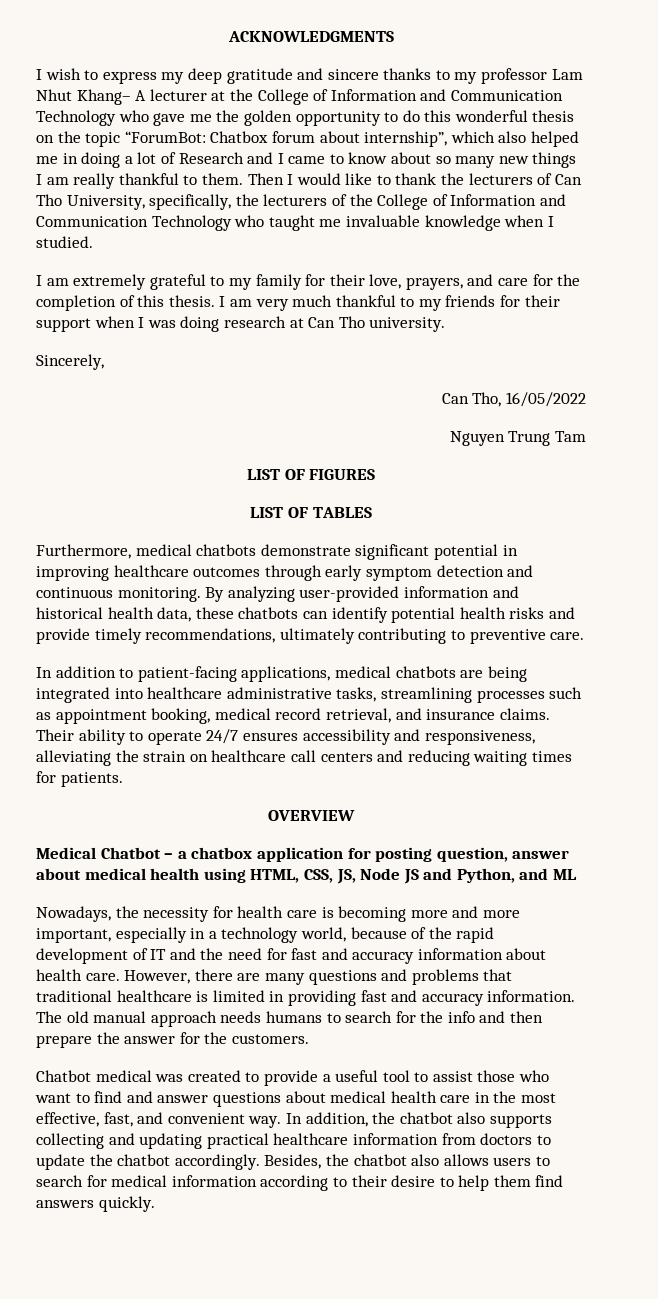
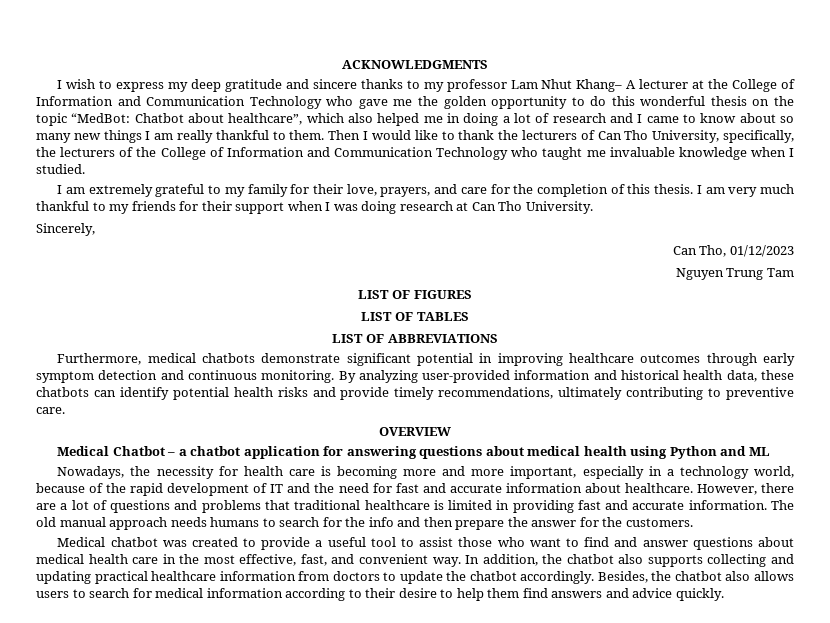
- I wish to express my deep gratitude and sincere thanks to my professor Lam Nhut Khang– A lecturer at the College of Information and Communication Technology who gave me the golden opportunity to do this wonderful thesis on the topic “ForumBot: Chatbox forum about internship”, which also helped me in doing a lot of Research and I came to know about so many new things I am really thankful to them.
+ I wish to express my deep gratitude and sincere thanks to my professor Lam Nhut Khang– A lecturer at the College of Information and Communication Technology who gave me the golden opportunity to do this wonderful thesis on the topic “MedBot: Chatbot about healthcare”, which also helped me in doing a lot of research and I came to know about so many new things I am really thankful to them.
- I am very much thankful to my friends for their support when I was doing research at Can Tho university.
+ I am very much thankful to my friends for their support when I was doing research at Can Tho University.
- Can Tho, 16/05/2022
+ Can Tho, 01/12/2023
+ LIST OF ABBREVIATIONS
- In addition to patient-facing applications, medical chatbots are being integrated into healthcare administrative tasks, streamlining processes such as appointment booking, medical record retrieval, and insurance claims. Their ability to operate 24/7 ensures accessibility and responsiveness, alleviating the strain on healthcare call centers and reducing waiting times for patients.
- Medical Chatbot – a chatbox application for posting question, answer about medical health using HTML, CSS, JS, Node JS and Python, and ML
+ Medical Chatbot – a chatbot application for answering questions about medical health using Python and ML
- Nowadays, the necessity for health care is becoming more and more important, especially in a technology world, because of the rapid development of IT and the need for fast and accuracy information about health care.
+ Nowadays, the necessity for health care is becoming more and more important, especially in a technology world, because of the rapid development of IT and the need for fast and accurate information about healthcare.
- However, there are many questions and problems that traditional healthcare is limited in providing fast and accuracy information.
+ However, there are a lot of questions and problems that traditional healthcare is limited in providing fast and accurate information.
- Chatbot medical was created to provide a useful tool to assist those who want to find and answer questions about medical health care in the most effective, fast, and convenient way.
+ Medical chatbot was created to provide a useful tool to assist those who want to find and answer questions about medical health care in the most effective, fast, and convenient way.
- Besides, the chatbot also allows users to search for medical information according to their desire to help them find answers quickly.
+ Besides, the chatbot also allows users to search for medical information according to their desire to help them find answers and advice quickly.

